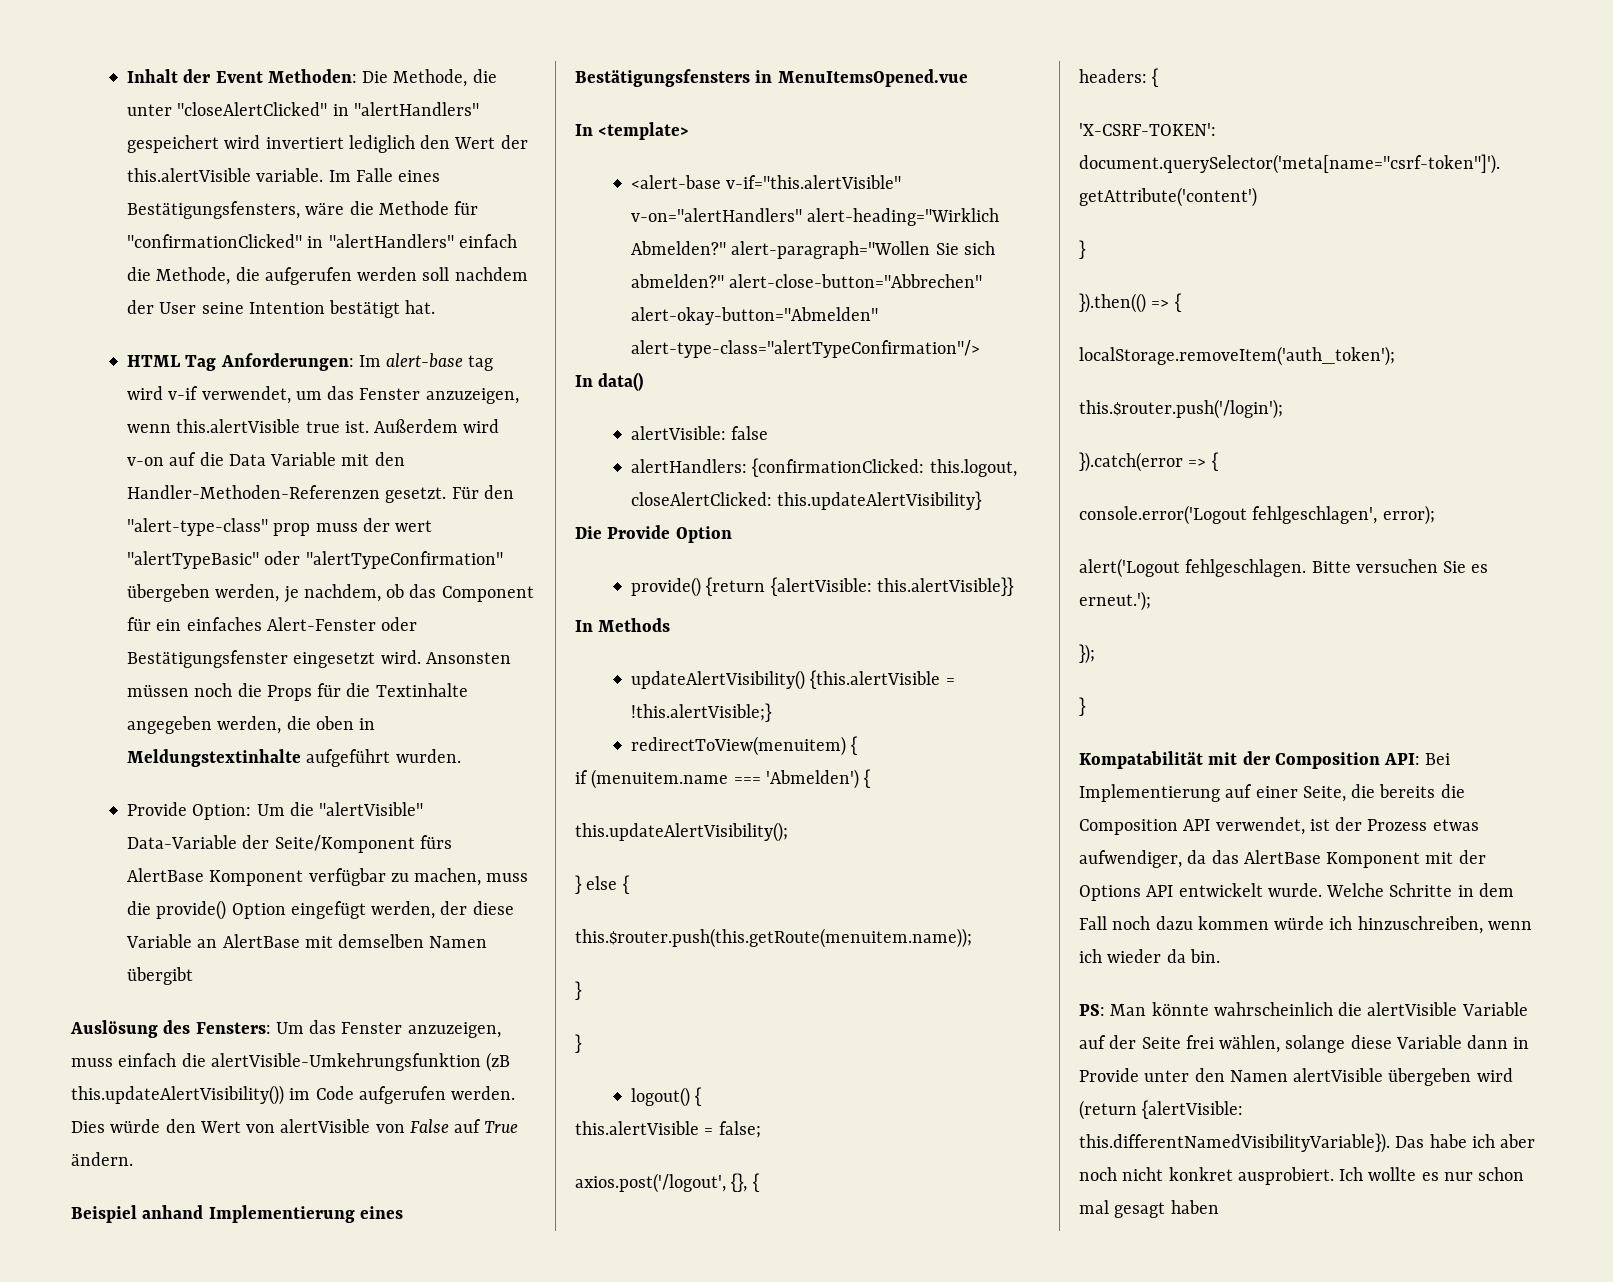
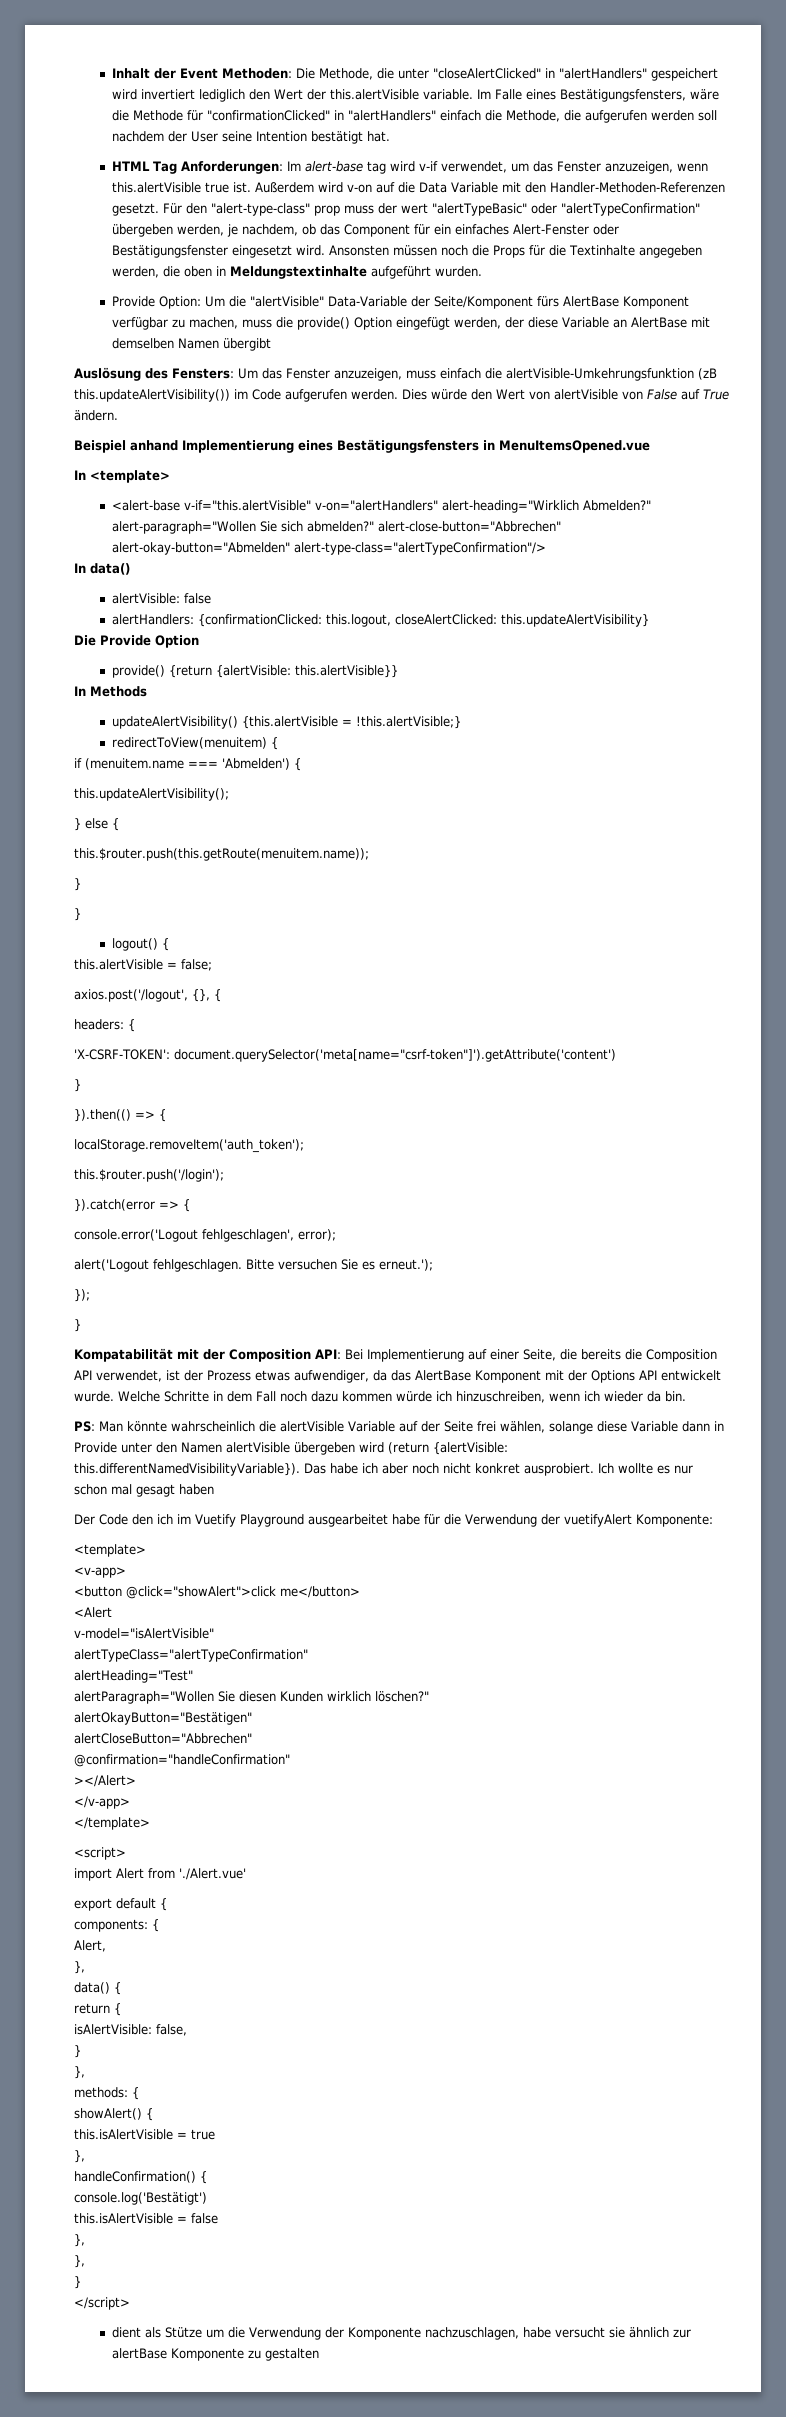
+ Der Code den ich im Vuetify Playground ausgearbeitet habe für die Verwendung der vuetifyAlert Komponente:
+ <template>
+ <v-app>
+ <button @click="showAlert">click me</button>
+ <Alert
+ v-model="isAlertVisible"
+ alertTypeClass="alertTypeConfirmation"
+ alertHeading="Test"
+ alertParagraph="Wollen Sie diesen Kunden wirklich löschen?"
+ alertOkayButton="Bestätigen"
+ alertCloseButton="Abbrechen"
+ @confirmation="handleConfirmation"
+ ></Alert>
+ </v-app>
+ </template>
+ <script>
+ import Alert from './Alert.vue'
+ export default {
+ components: {
+ Alert,
+ },
+ data() {
+ return {
+ isAlertVisible: false,
+ }
+ },
+ methods: {
+ showAlert() {
+ this.isAlertVisible = true
+ },
+ handleConfirmation() {
+ console.log('Bestätigt')
+ this.isAlertVisible = false
+ },
+ },
+ }
+ </script>
+ dient als Stütze um die Verwendung der Komponente nachzuschlagen, habe versucht sie ähnlich zur alertBase Komponente zu gestalten

